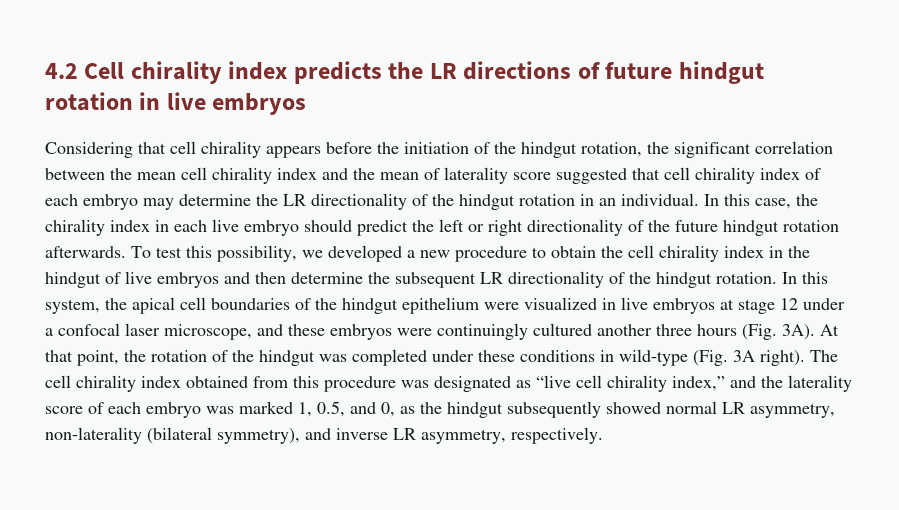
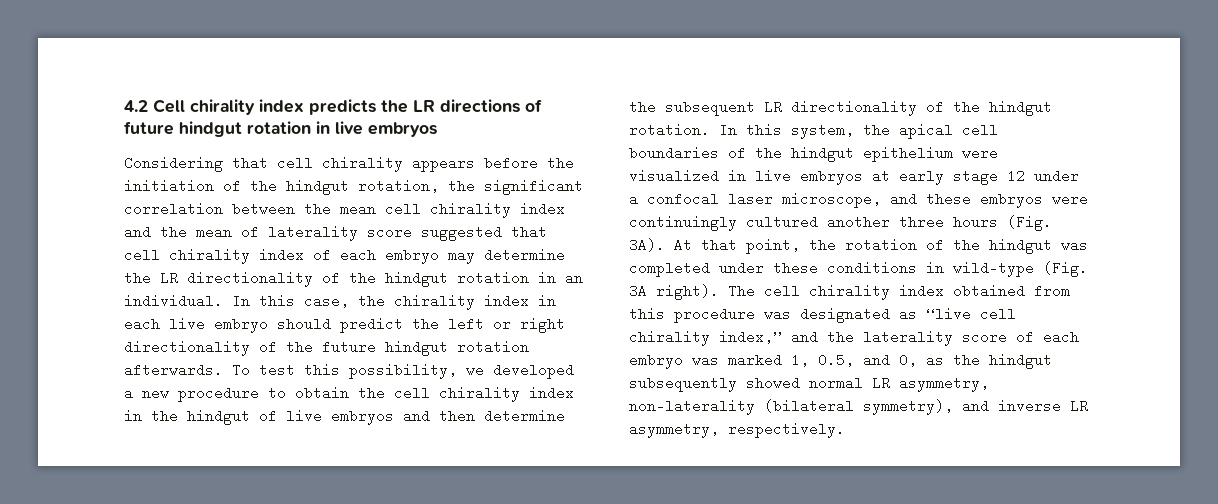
- In this system, the apical cell boundaries of the hindgut epithelium were visualized in live embryos at stage 12 under a confocal laser microscope, and these embryos were continuingly cultured another three hours (Fig. 3A).
+ In this system, the apical cell boundaries of the hindgut epithelium were visualized in live embryos at early stage 12 under a confocal laser microscope, and these embryos were continuingly cultured another three hours (Fig. 3A).

